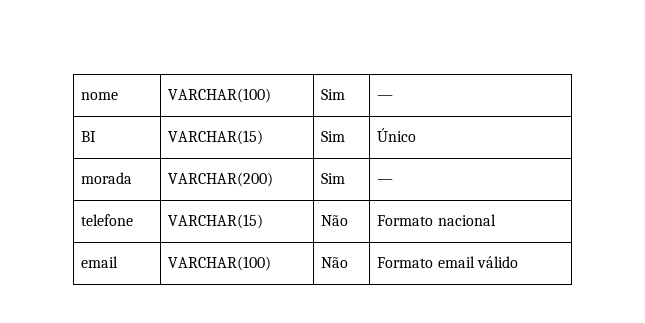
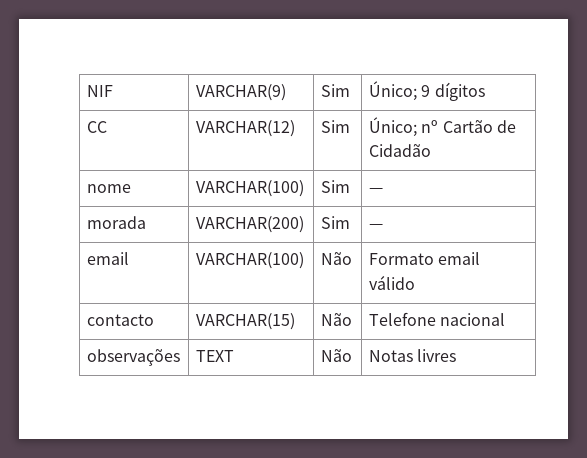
+ NIF | VARCHAR(9) | Sim | Único; 9 dígitos
+ CC | VARCHAR(12) | Sim | Único; nº Cartão de Cidadão
- BI | VARCHAR(15) | Sim | Único
- telefone | VARCHAR(15) | Não | Formato nacional
+ contacto | VARCHAR(15) | Não | Telefone nacional
+ observações | TEXT | Não | Notas livres

